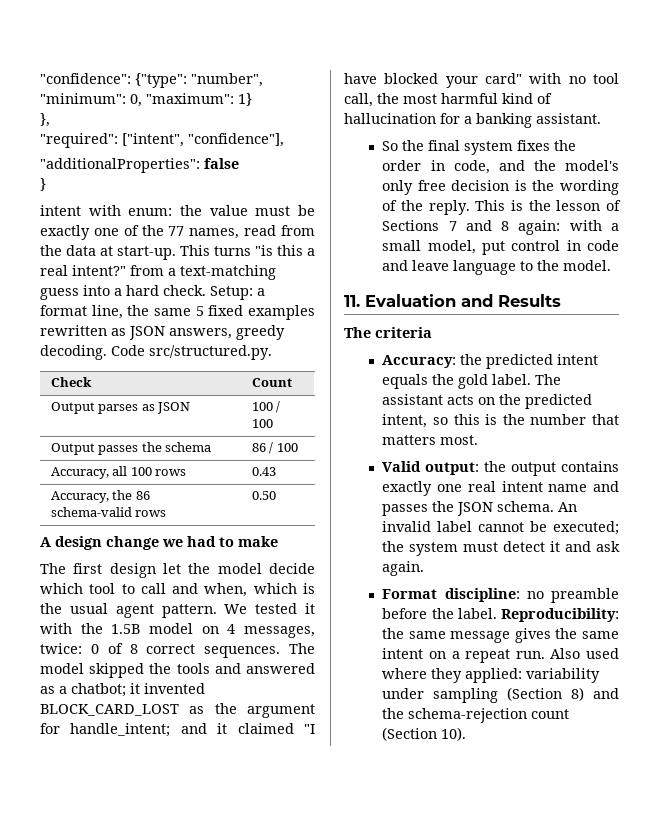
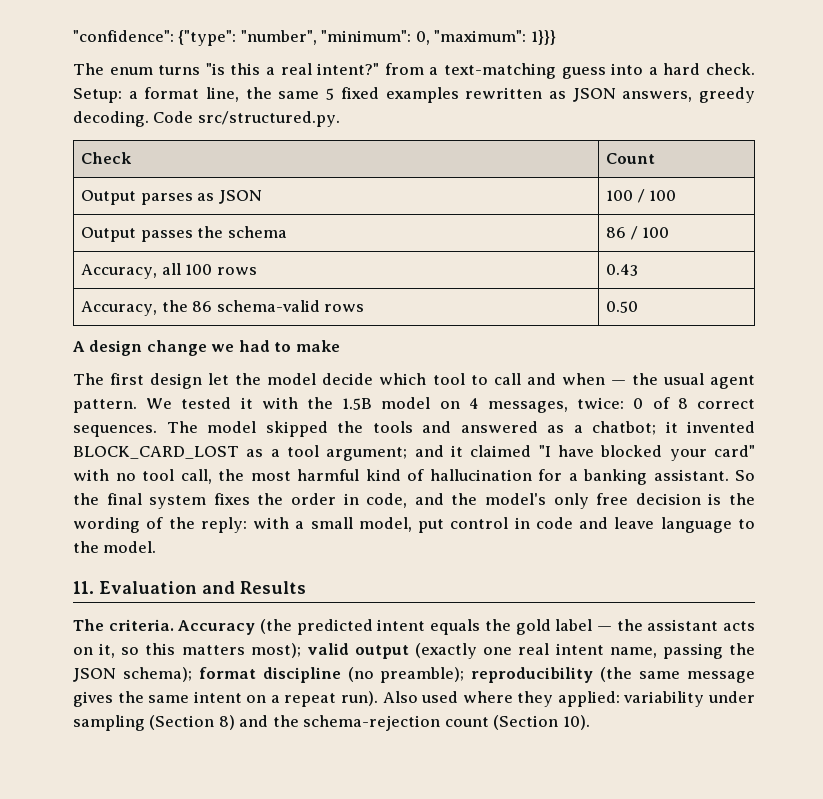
- "confidence": {"type": "number", "minimum": 0, "maximum": 1}
- },
- "required": ["intent", "confidence"],
- "additionalProperties": false
- }
- intent with enum: the value must be exactly one of the 77 names, read from the data at start-up. This turns "is this a real intent?" from a text-matching guess into a hard check.
+ "confidence": {"type": "number", "minimum": 0, "maximum": 1}}}
+ The enum turns "is this a real intent?" from a text-matching guess into a hard check.
- The first design let the model decide which tool to call and when, which is the usual agent pattern.
+ The first design let the model decide which tool to call and when — the usual agent pattern.
- it invented BLOCK_CARD_LOST as the argument for handle_intent;
+ it invented BLOCK_CARD_LOST as a tool argument;
- and it claimed "I have blocked your card" with no tool call, the most harmful kind of hallucination for a banking assistant.
- So the final system fixes the order in code, and the model's only free decision is the wording of the reply. This is the lesson of Sections 7 and 8 again:
+ and it claimed "I have blocked your card" with no tool call, the most harmful kind of hallucination for a banking assistant. So the final system fixes the order in code, and the model's only free decision is the wording of the reply:
- The criteria
- Accuracy: the predicted intent equals the gold label. The assistant acts on the predicted intent, so this is the number that matters most.
- Valid output: the output contains exactly one real intent name and passes the JSON schema. An invalid label cannot be executed; the system must detect it and ask again.
- Format discipline: no preamble before the label. Reproducibility: the same message gives the same intent on a repeat run.
+ The criteria. Accuracy (the predicted intent equals the gold label — the assistant acts on it, so this matters most); valid output (exactly one real intent name, passing the JSON schema); format discipline (no preamble); reproducibility (the same message gives the same intent on a repeat run).

